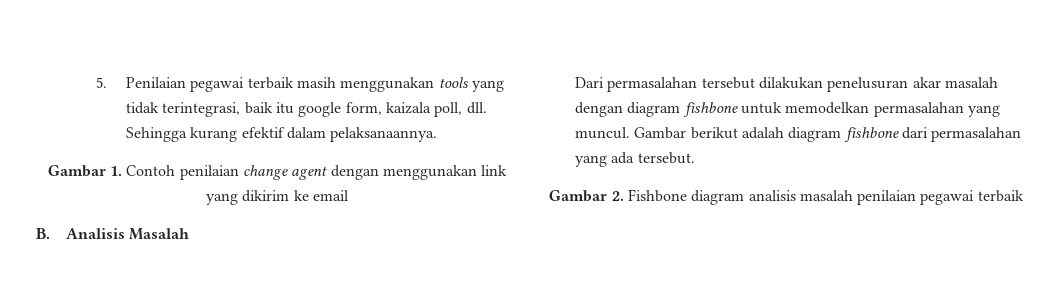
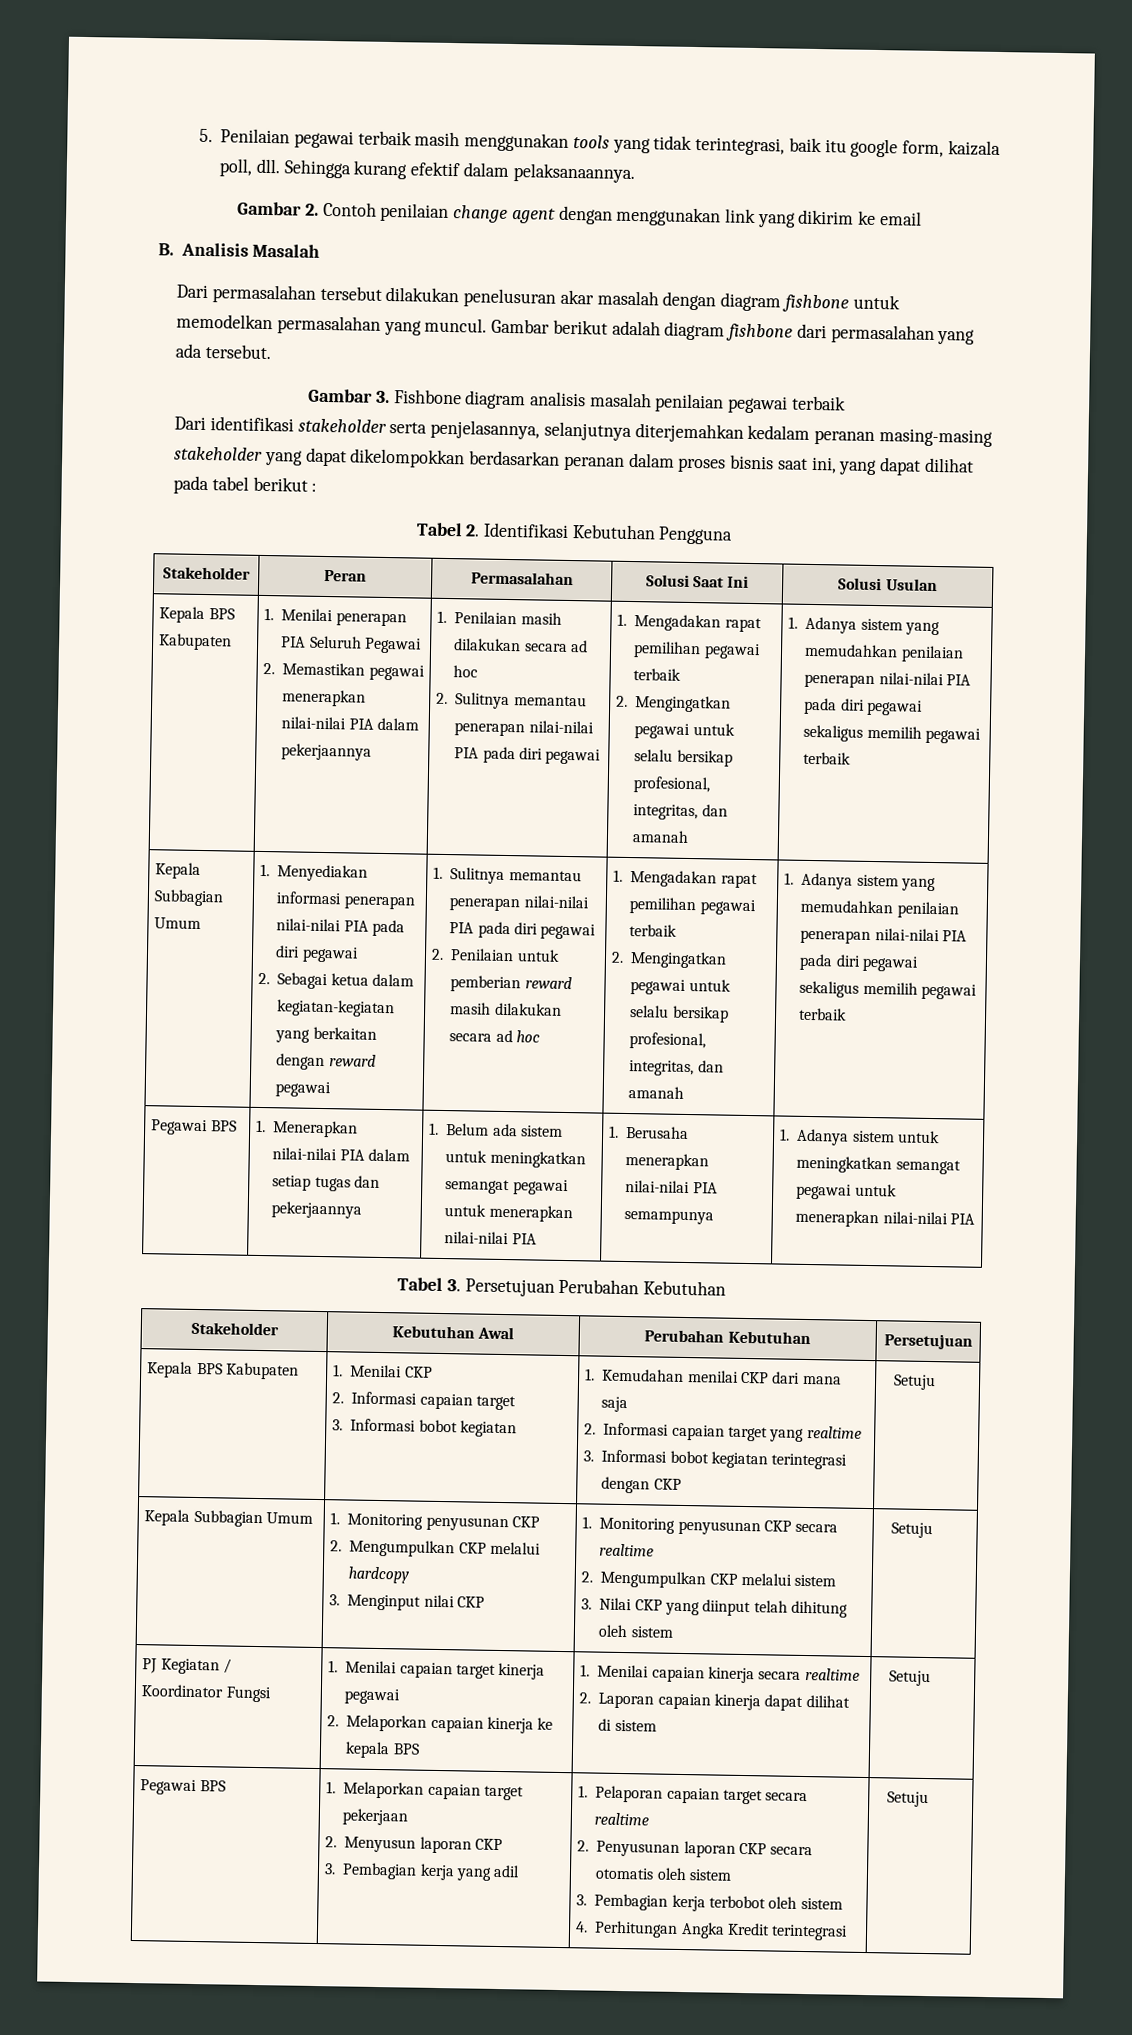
- Gambar 1. Contoh penilaian change agent dengan menggunakan link yang dikirim ke email
+ Gambar 2. Contoh penilaian change agent dengan menggunakan link yang dikirim ke email
- Gambar 2. Fishbone diagram analisis masalah penilaian pegawai terbaik
+ Gambar 3. Fishbone diagram analisis masalah penilaian pegawai terbaik
+ Dari identifikasi stakeholder serta penjelasannya, selanjutnya diterjemahkan kedalam peranan masing-masing stakeholder yang dapat dikelompokkan berdasarkan peranan dalam proses bisnis saat ini, yang dapat dilihat pada tabel berikut :
+ Tabel 2. Identifikasi Kebutuhan Pengguna
+ Stakeholder | Peran | Permasalahan | Solusi Saat Ini | Solusi Usulan
+ Kepala BPS Kabupaten | 1. Menilai penerapan PIA Seluruh Pegawai
+ 2. Memastikan pegawai menerapkan nilai-nilai PIA dalam pekerjaannya | 1. Penilaian masih dilakukan secara ad hoc
+ 2. Sulitnya memantau penerapan nilai-nilai PIA pada diri pegawai | 1. Mengadakan rapat pemilihan pegawai terbaik
+ 2. Mengingatkan pegawai untuk selalu bersikap profesional, integritas, dan amanah | 1. Adanya sistem yang memudahkan penilaian penerapan nilai-nilai PIA pada diri pegawai sekaligus memilih pegawai terbaik
+ Kepala Subbagian Umum | 1. Menyediakan informasi penerapan nilai-nilai PIA pada diri pegawai
+ 2. Sebagai ketua dalam kegiatan-kegiatan yang berkaitan dengan reward pegawai | 1. Sulitnya memantau penerapan nilai-nilai PIA pada diri pegawai
+ 2. Penilaian untuk pemberian reward masih dilakukan secara ad hoc | 1. Mengadakan rapat pemilihan pegawai terbaik
+ 2. Mengingatkan pegawai untuk selalu bersikap profesional, integritas, dan amanah | 1. Adanya sistem yang memudahkan penilaian penerapan nilai-nilai PIA pada diri pegawai sekaligus memilih pegawai terbaik
+ Pegawai BPS | 1. Menerapkan nilai-nilai PIA dalam setiap tugas dan pekerjaannya | 1. Belum ada sistem untuk meningkatkan semangat pegawai untuk menerapkan nilai-nilai PIA | 1. Berusaha menerapkan nilai-nilai PIA semampunya | 1. Adanya sistem untuk meningkatkan semangat pegawai untuk menerapkan nilai-nilai PIA
+ Tabel 3. Persetujuan Perubahan Kebutuhan
+ Stakeholder | Kebutuhan Awal | Perubahan Kebutuhan | Persetujuan
+ Kepala BPS Kabupaten | 1. Menilai CKP
+ 2. Informasi capaian target
+ 3. Informasi bobot kegiatan | 1. Kemudahan menilai CKP dari mana saja
+ 2. Informasi capaian target yang realtime
+ 3. Informasi bobot kegiatan terintegrasi dengan CKP | Setuju
+ Kepala Subbagian Umum | 1. Monitoring penyusunan CKP
+ 2. Mengumpulkan CKP melalui hardcopy
+ 3. Menginput nilai CKP | 1. Monitoring penyusunan CKP secara realtime
+ 2. Mengumpulkan CKP melalui sistem
+ 3. Nilai CKP yang diinput telah dihitung oleh sistem | Setuju
+ PJ Kegiatan / Koordinator Fungsi | 1. Menilai capaian target kinerja pegawai
+ 2. Melaporkan capaian kinerja ke kepala BPS | 1. Menilai capaian kinerja secara realtime
+ 2. Laporan capaian kinerja dapat dilihat di sistem | Setuju
+ Pegawai BPS | 1. Melaporkan capaian target pekerjaan
+ 2. Menyusun laporan CKP
+ 3. Pembagian kerja yang adil | 1. Pelaporan capaian target secara realtime
+ 2. Penyusunan laporan CKP secara otomatis oleh sistem
+ 3. Pembagian kerja terbobot oleh sistem
+ 4. Perhitungan Angka Kredit terintegrasi | Setuju

